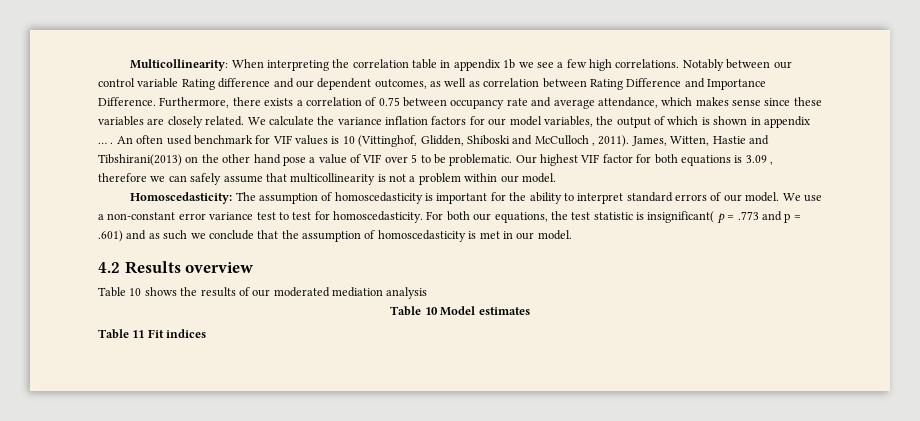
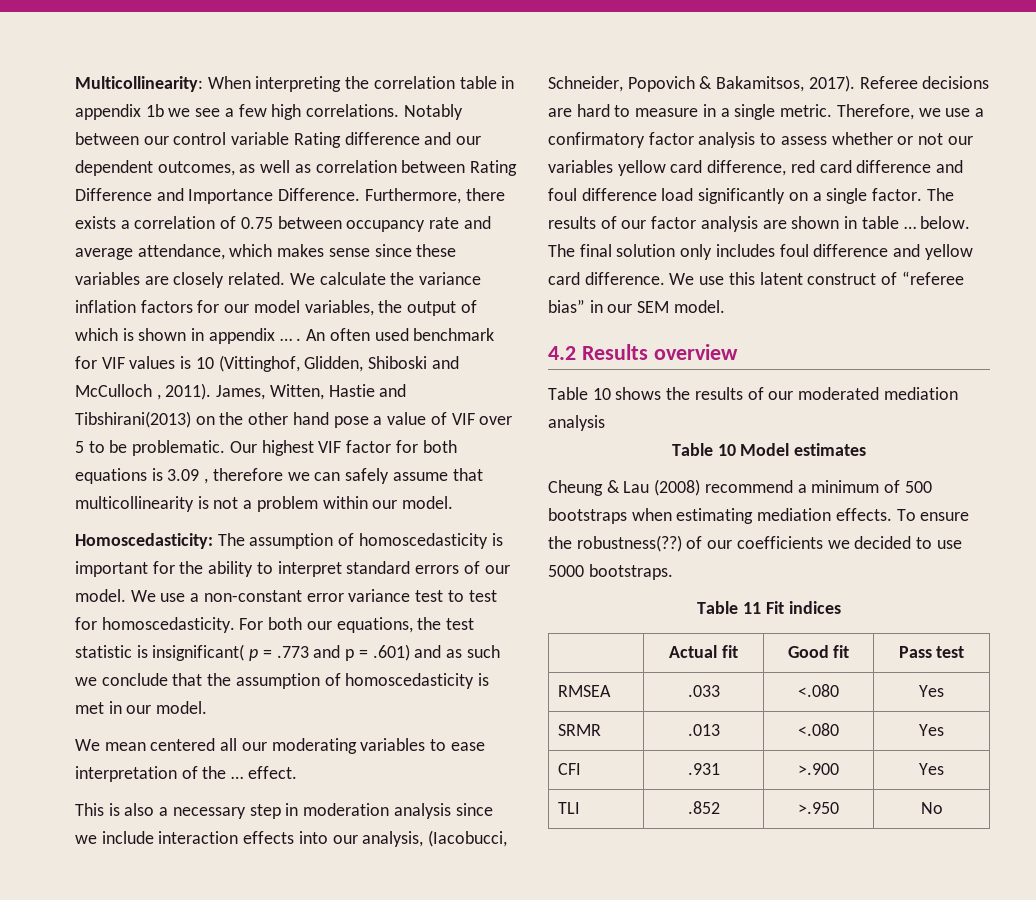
+ We mean centered all our moderating variables to ease interpretation of the … effect.
+ This is also a necessary step in moderation analysis since we include interaction effects into our analysis, (Iacobucci, Schneider, Popovich & Bakamitsos, 2017). Referee decisions are hard to measure in a single metric. Therefore, we use a confirmatory factor analysis to assess whether or not our variables yellow card difference, red card difference and foul difference load significantly on a single factor. The results of our factor analysis are shown in table … below. The final solution only includes foul difference and yellow card difference. We use this latent construct of “referee bias” in our SEM model.
+ Cheung & Lau (2008) recommend a minimum of 500 bootstraps when estimating mediation effects. To ensure the robustness(??) of our coefficients we decided to use 5000 bootstraps.
  Table 11 Fit indices
+ | Actual fit | Good fit | Pass test
+ RMSEA | .033 | <.080 | Yes
+ SRMR | .013 | <.080 | Yes
+ CFI | .931 | >.900 | Yes
+ TLI | .852 | >.950 | No

